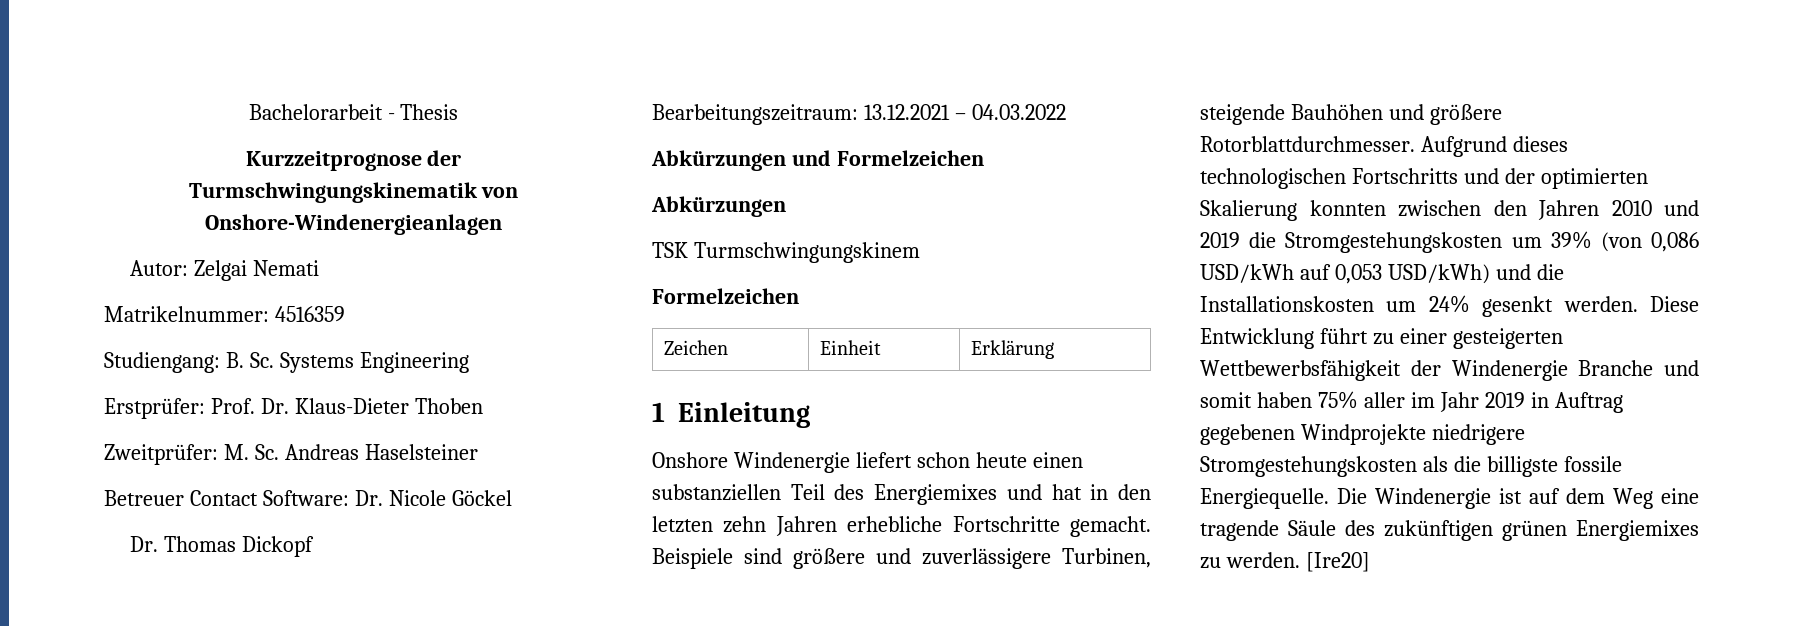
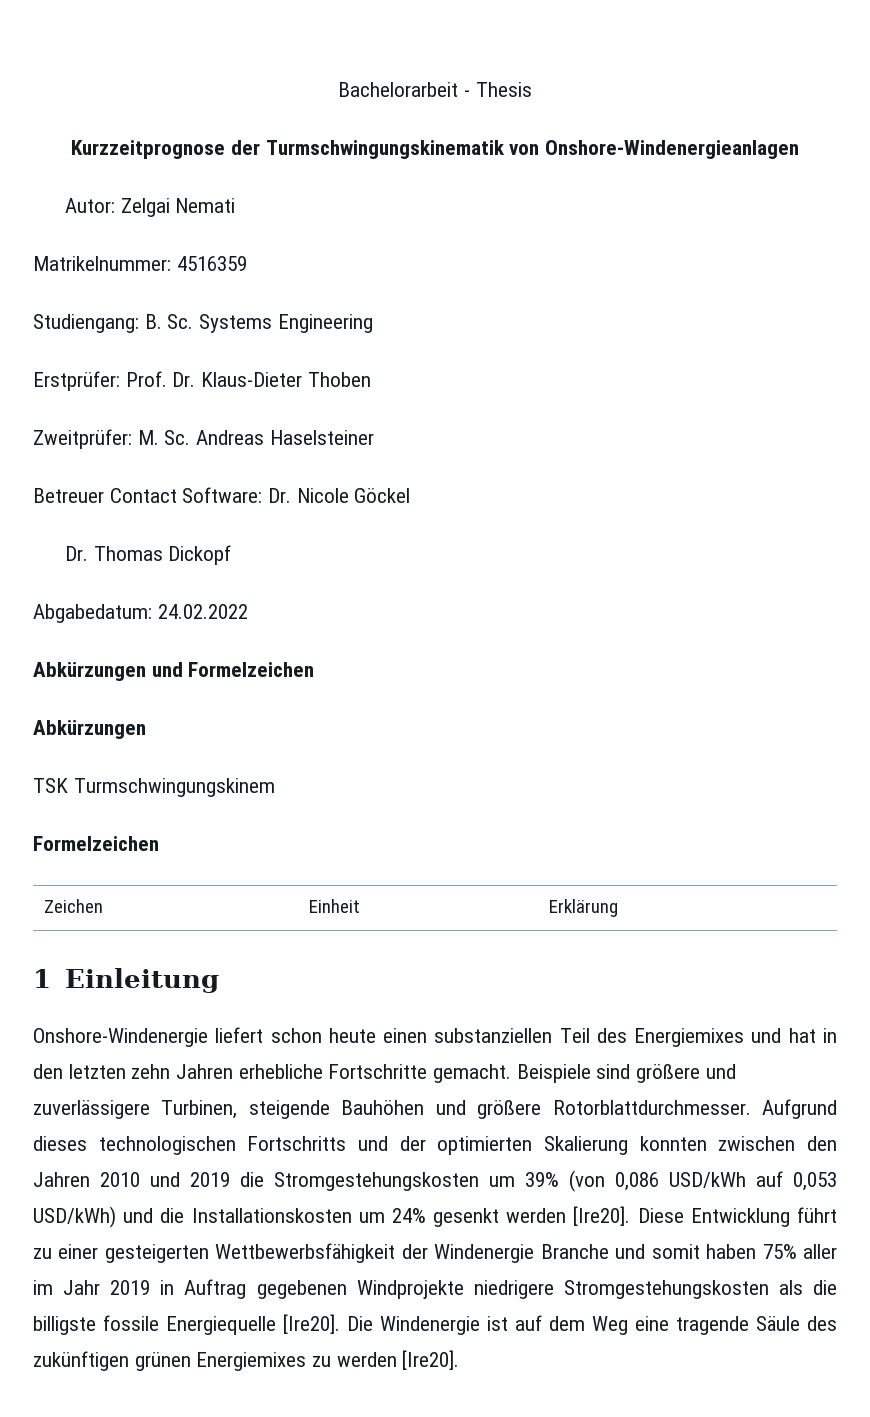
- Bearbeitungszeitraum: 13.12.2021 – 04.03.2022
+ Abgabedatum: 24.02.2022
- Onshore Windenergie liefert schon heute einen substanziellen Teil des Energiemixes und hat in den letzten zehn Jahren erhebliche Fortschritte gemacht.
+ Onshore-Windenergie liefert schon heute einen substanziellen Teil des Energiemixes und hat in den letzten zehn Jahren erhebliche Fortschritte gemacht.
- Aufgrund dieses technologischen Fortschritts und der optimierten Skalierung konnten zwischen den Jahren 2010 und 2019 die Stromgestehungskosten um 39% (von 0,086 USD/kWh auf 0,053 USD/kWh) und die Installationskosten um 24% gesenkt werden.
+ Aufgrund dieses technologischen Fortschritts und der optimierten Skalierung konnten zwischen den Jahren 2010 und 2019 die Stromgestehungskosten um 39% (von 0,086 USD/kWh auf 0,053 USD/kWh) und die Installationskosten um 24% gesenkt werden [Ire20].
- Diese Entwicklung führt zu einer gesteigerten Wettbewerbsfähigkeit der Windenergie Branche und somit haben 75% aller im Jahr 2019 in Auftrag gegebenen Windprojekte niedrigere Stromgestehungskosten als die billigste fossile Energiequelle.
+ Diese Entwicklung führt zu einer gesteigerten Wettbewerbsfähigkeit der Windenergie Branche und somit haben 75% aller im Jahr 2019 in Auftrag gegebenen Windprojekte niedrigere Stromgestehungskosten als die billigste fossile Energiequelle [Ire20].
- Die Windenergie ist auf dem Weg eine tragende Säule des zukünftigen grünen Energiemixes zu werden. [Ire20]
+ Die Windenergie ist auf dem Weg eine tragende Säule des zukünftigen grünen Energiemixes zu werden [Ire20].

